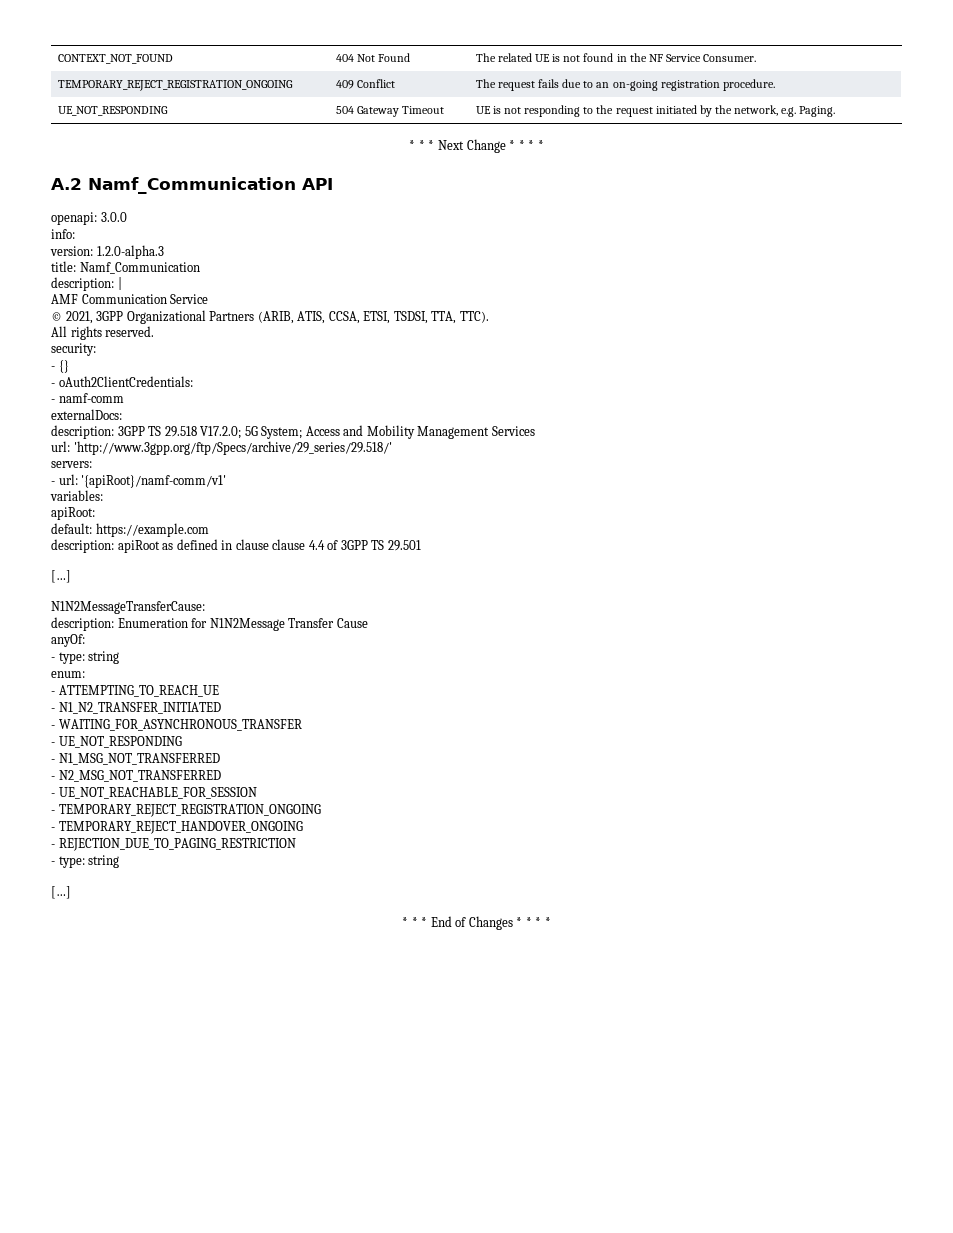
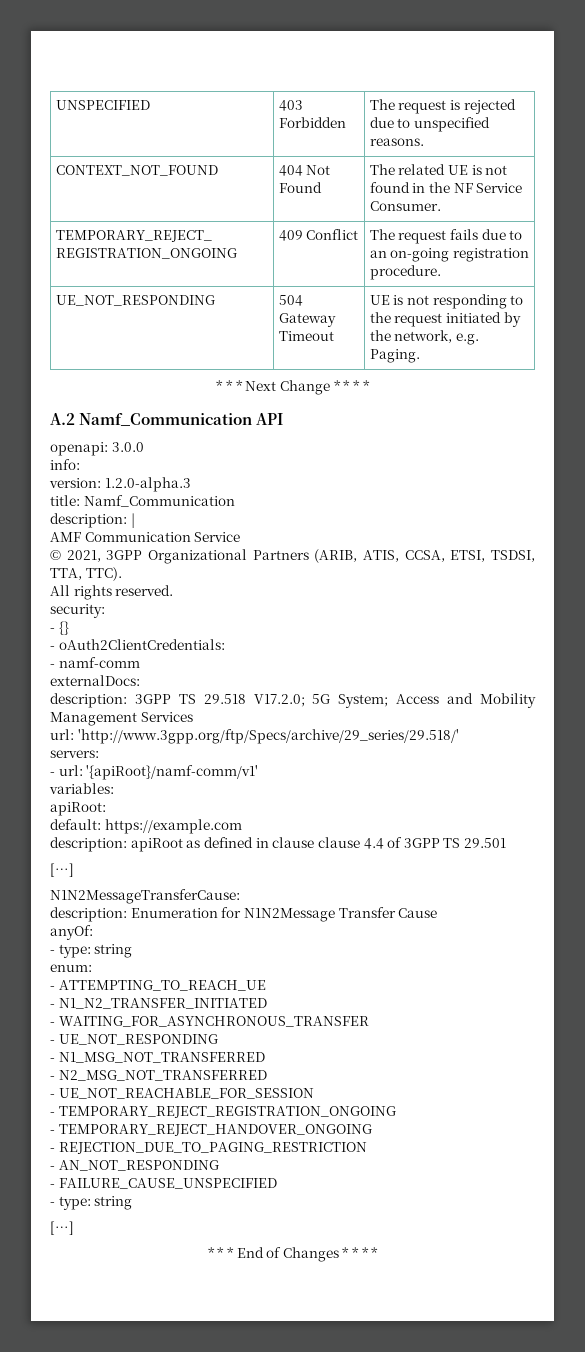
+ UNSPECIFIED | 403 Forbidden | The request is rejected due to unspecified reasons.
+ - AN_NOT_RESPONDING
+ - FAILURE_CAUSE_UNSPECIFIED

